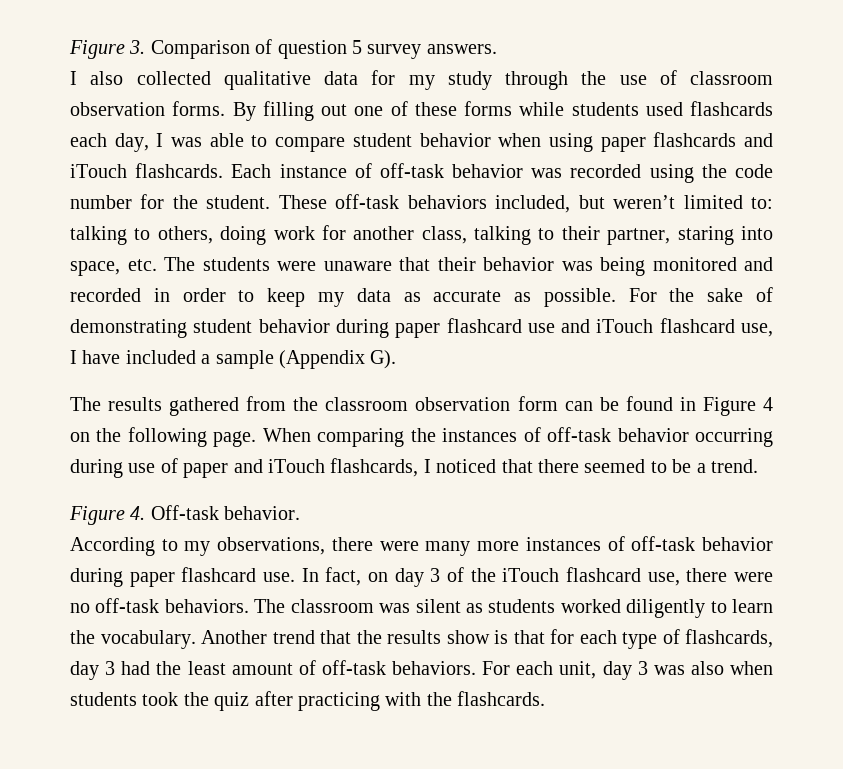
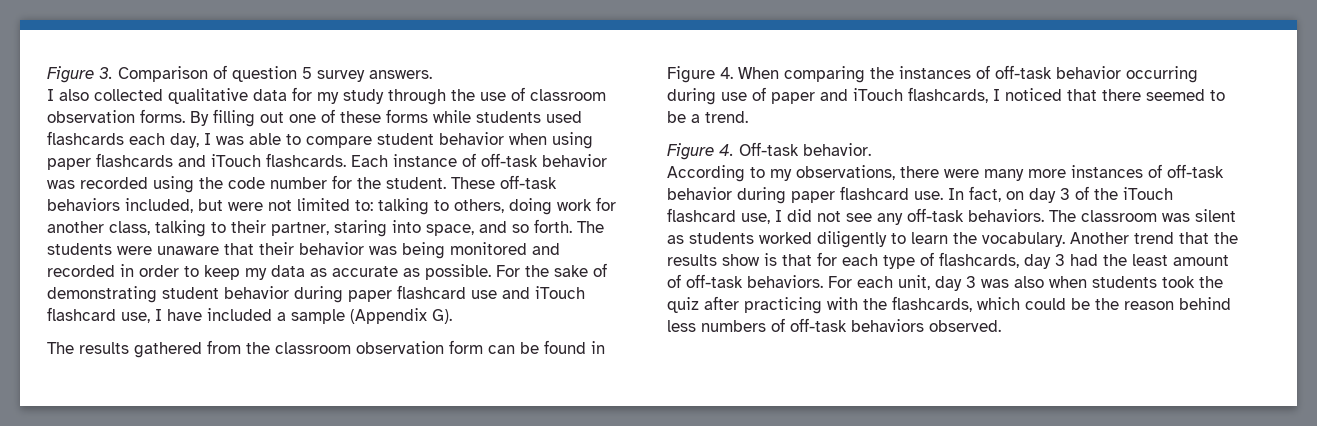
- These off-task behaviors included, but weren’t limited to: talking to others, doing work for another class, talking to their partner, staring into space, etc. The students were unaware that their behavior was being monitored and recorded in order to keep my data as accurate as possible.
+ These off-task behaviors included, but were not limited to: talking to others, doing work for another class, talking to their partner, staring into space, and so forth. The students were unaware that their behavior was being monitored and recorded in order to keep my data as accurate as possible.
- The results gathered from the classroom observation form can be found in Figure 4 on the following page. When comparing the instances of off-task behavior occurring during use of paper and iTouch flashcards, I noticed that there seemed to be a trend.
+ The results gathered from the classroom observation form can be found in Figure 4. When comparing the instances of off-task behavior occurring during use of paper and iTouch flashcards, I noticed that there seemed to be a trend.
- In fact, on day 3 of the iTouch flashcard use, there were no off-task behaviors.
+ In fact, on day 3 of the iTouch flashcard use, I did not see any off-task behaviors.
- For each unit, day 3 was also when students took the quiz after practicing with the flashcards.
+ For each unit, day 3 was also when students took the quiz after practicing with the flashcards, which could be the reason behind less numbers of off-task behaviors observed.

